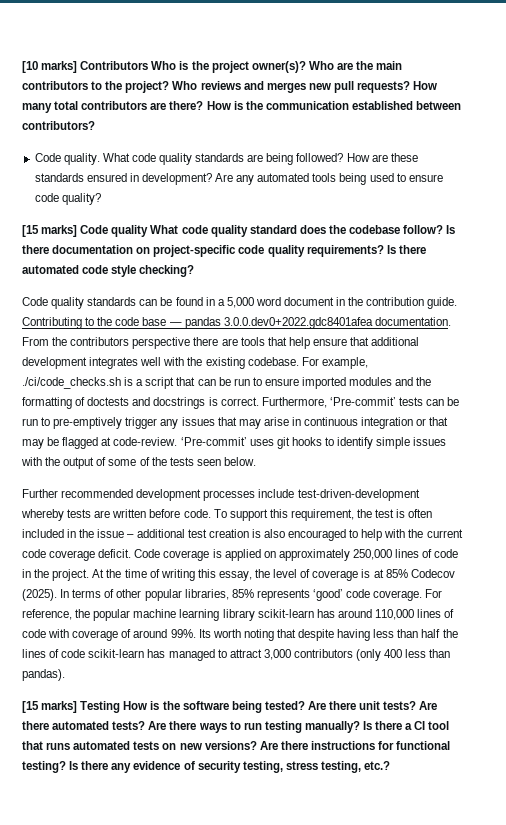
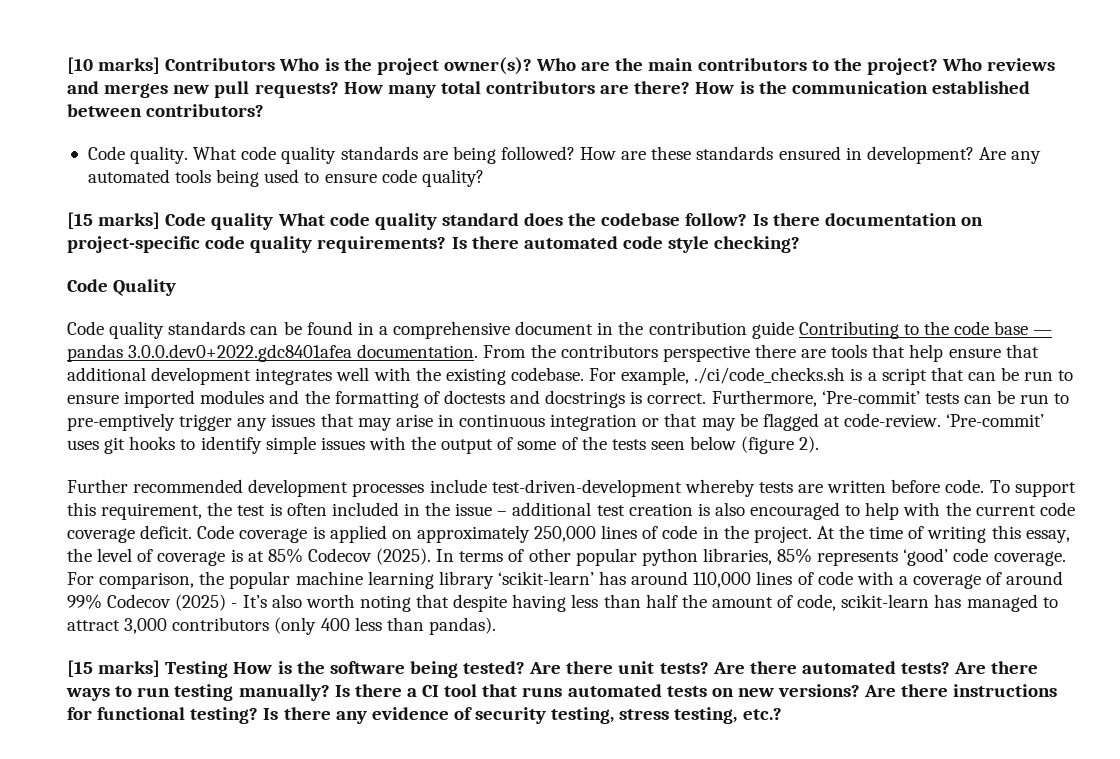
+ Code Quality
- Code quality standards can be found in a 5,000 word document in the contribution guide. Contributing to the code base — pandas 3.0.0.dev0+2022.gdc8401afea documentation.
+ Code quality standards can be found in a comprehensive document in the contribution guide Contributing to the code base — pandas 3.0.0.dev0+2022.gdc8401afea documentation.
- ‘Pre-commit’ uses git hooks to identify simple issues with the output of some of the tests seen below.
+ ‘Pre-commit’ uses git hooks to identify simple issues with the output of some of the tests seen below (figure 2).
- In terms of other popular libraries, 85% represents ‘good’ code coverage.
+ In terms of other popular python libraries, 85% represents ‘good’ code coverage.
- For reference, the popular machine learning library scikit-learn has around 110,000 lines of code with coverage of around 99%. Its worth noting that despite having less than half the lines of code scikit-learn has managed to attract 3,000 contributors (only 400 less than pandas).
+ For comparison, the popular machine learning library ‘scikit-learn’ has around 110,000 lines of code with a coverage of around 99% Codecov (2025) - It’s also worth noting that despite having less than half the amount of code, scikit-learn has managed to attract 3,000 contributors (only 400 less than pandas).

